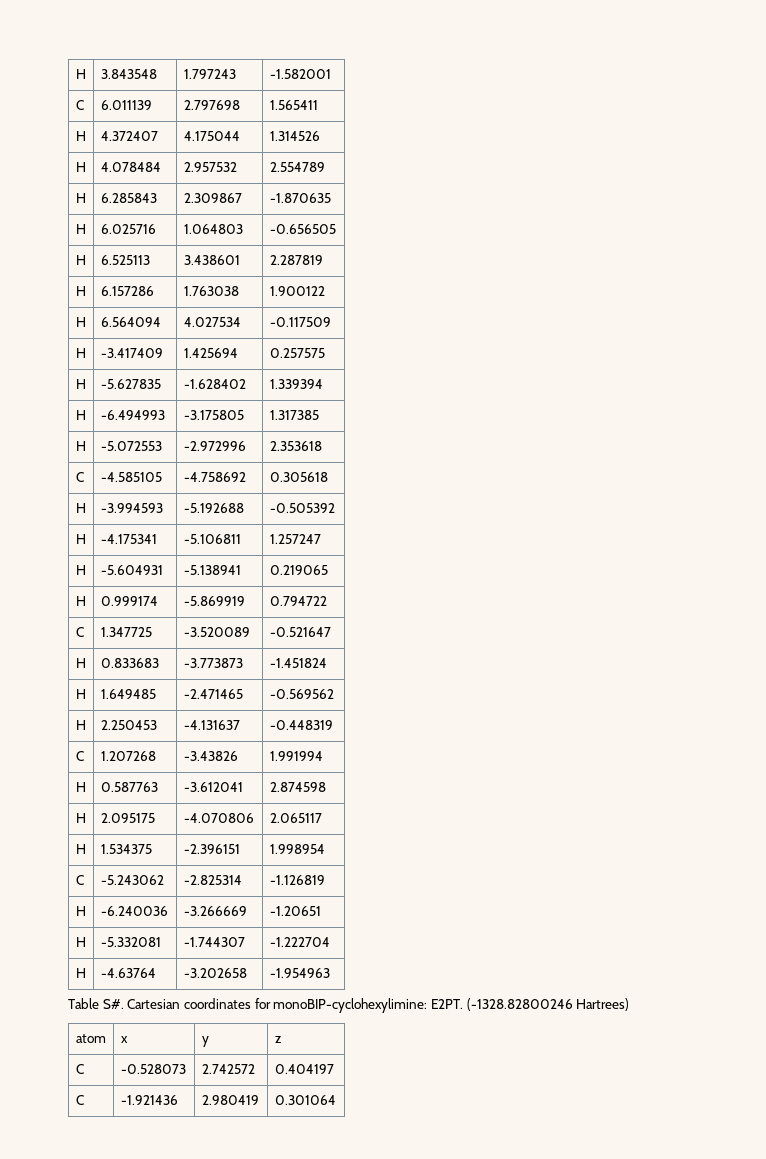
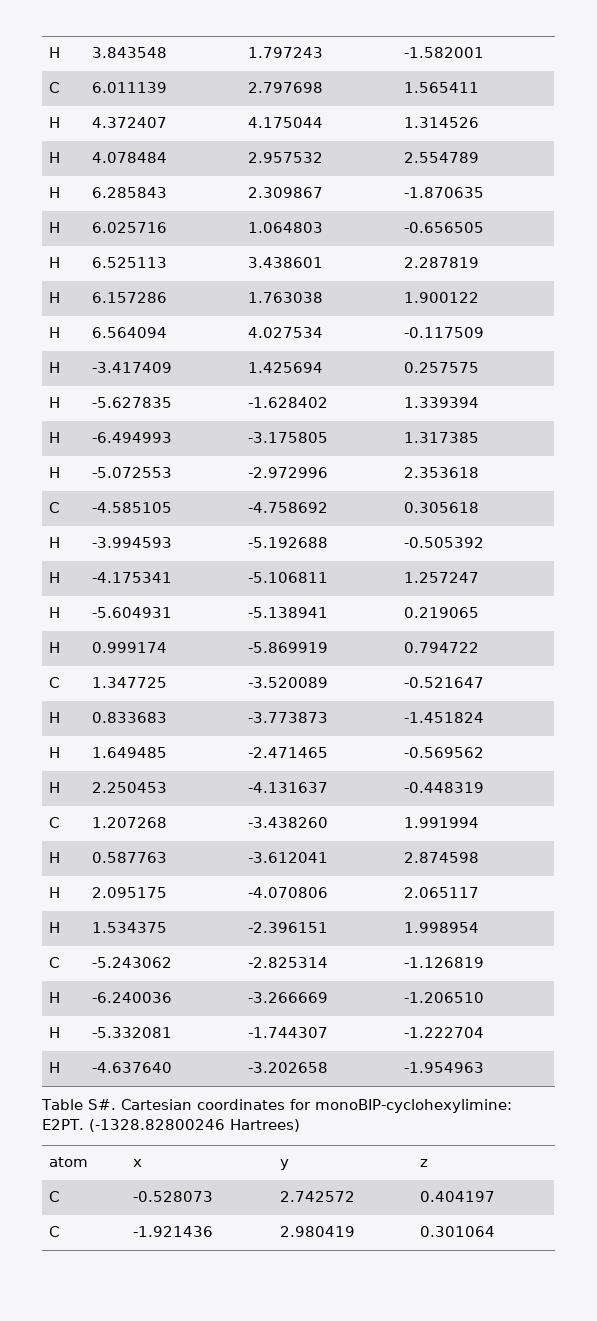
- C | 1.207268 | -3.43826 | 1.991994
+ C | 1.207268 | -3.438260 | 1.991994
- H | -6.240036 | -3.266669 | -1.20651
+ H | -6.240036 | -3.266669 | -1.206510
- H | -4.63764 | -3.202658 | -1.954963
+ H | -4.637640 | -3.202658 | -1.954963

